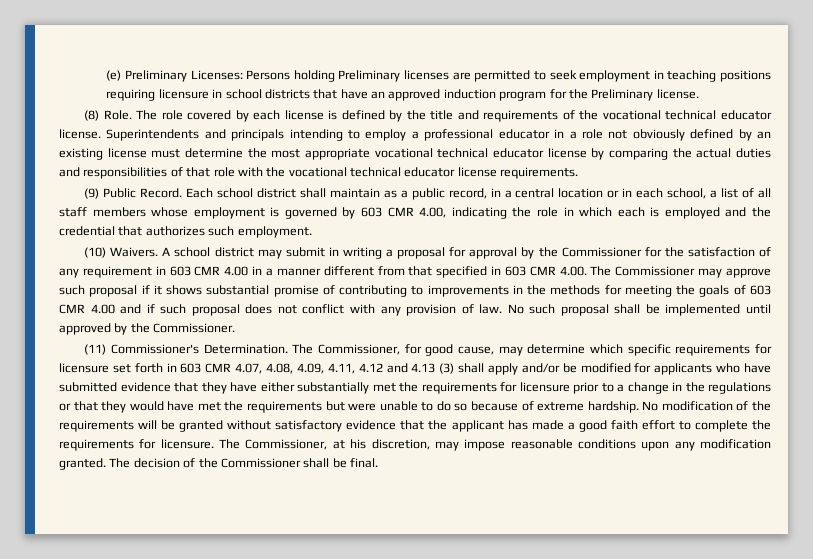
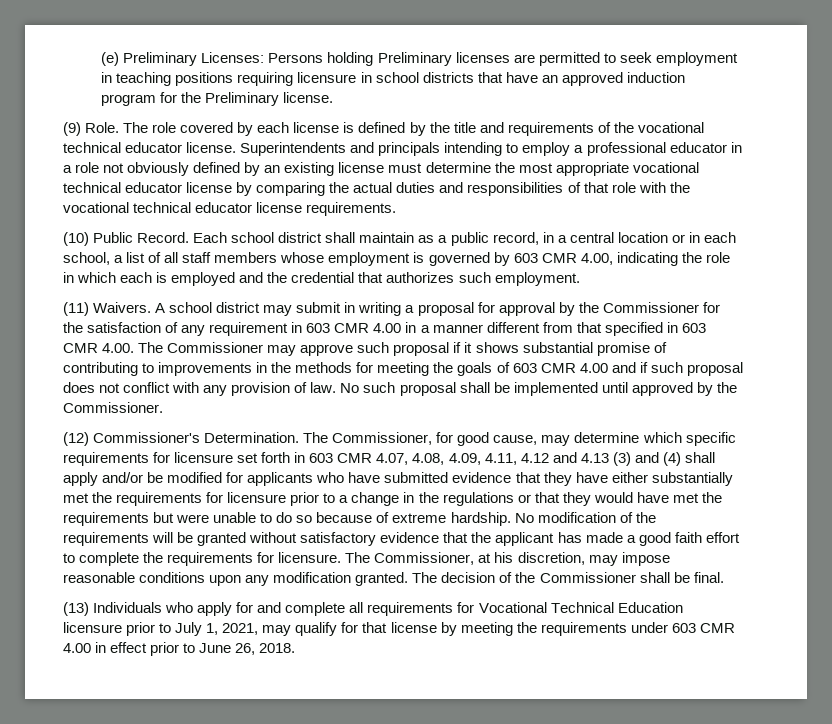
- (8) Role.
+ (9) Role.
- (9) Public Record.
+ (10) Public Record.
- (10) Waivers.
+ (11) Waivers.
- (11) Commissioner's Determination.
+ (12) Commissioner's Determination.
- The Commissioner, for good cause, may determine which specific requirements for licensure set forth in 603 CMR 4.07, 4.08, 4.09, 4.11, 4.12 and 4.13 (3) shall apply and/or be modified for applicants who have submitted evidence that they have either substantially met the requirements for licensure prior to a change in the regulations or that they would have met the requirements but were unable to do so because of extreme hardship.
+ The Commissioner, for good cause, may determine which specific requirements for licensure set forth in 603 CMR 4.07, 4.08, 4.09, 4.11, 4.12 and 4.13 (3) and (4) shall apply and/or be modified for applicants who have submitted evidence that they have either substantially met the requirements for licensure prior to a change in the regulations or that they would have met the requirements but were unable to do so because of extreme hardship.
+ (13) Individuals who apply for and complete all requirements for Vocational Technical Education licensure prior to July 1, 2021, may qualify for that license by meeting the requirements under 603 CMR 4.00 in effect prior to June 26, 2018.

